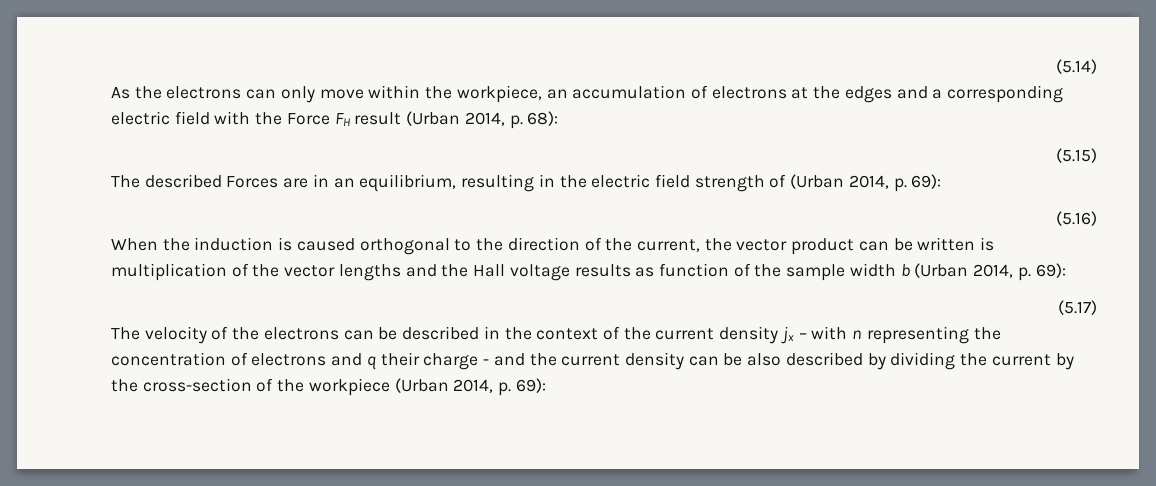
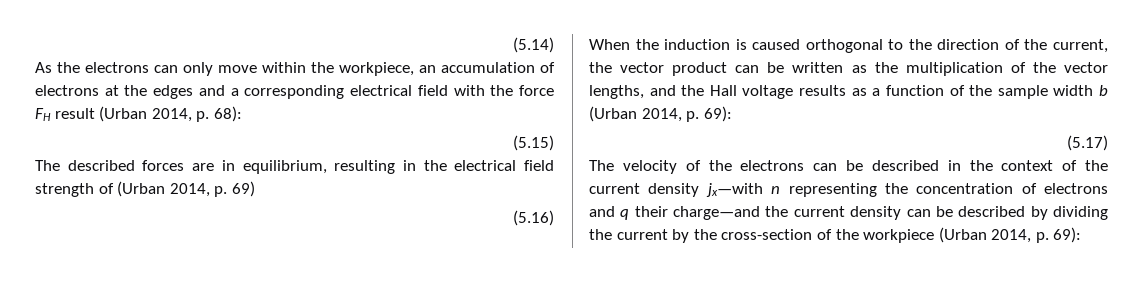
- As the electrons can only move within the workpiece, an accumulation of electrons at the edges and a corresponding electric field with the Force FH result (Urban 2014, p. 68):
+ As the electrons can only move within the workpiece, an accumulation of electrons at the edges and a corresponding electrical field with the force FH result (Urban 2014, p. 68):
- The described Forces are in an equilibrium, resulting in the electric field strength of (Urban 2014, p. 69):
+ The described forces are in equilibrium, resulting in the electrical field strength of (Urban 2014, p. 69)
- When the induction is caused orthogonal to the direction of the current, the vector product can be written is multiplication of the vector lengths and the Hall voltage results as function of the sample width b (Urban 2014, p. 69):
+ When the induction is caused orthogonal to the direction of the current, the vector product can be written as the multiplication of the vector lengths, and the Hall voltage results as a function of the sample width b (Urban 2014, p. 69):
- The velocity of the electrons can be described in the context of the current density jx – with n representing the concentration of electrons and q their charge - and the current density can be also described by dividing the current by the cross-section of the workpiece (Urban 2014, p. 69):
+ The velocity of the electrons can be described in the context of the current density jx—with n representing the concentration of electrons and q their charge—and the current density can be described by dividing the current by the cross-section of the workpiece (Urban 2014, p. 69):

